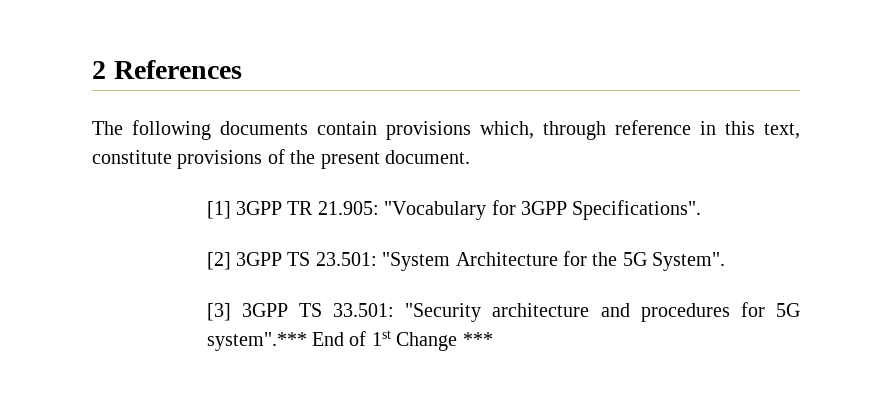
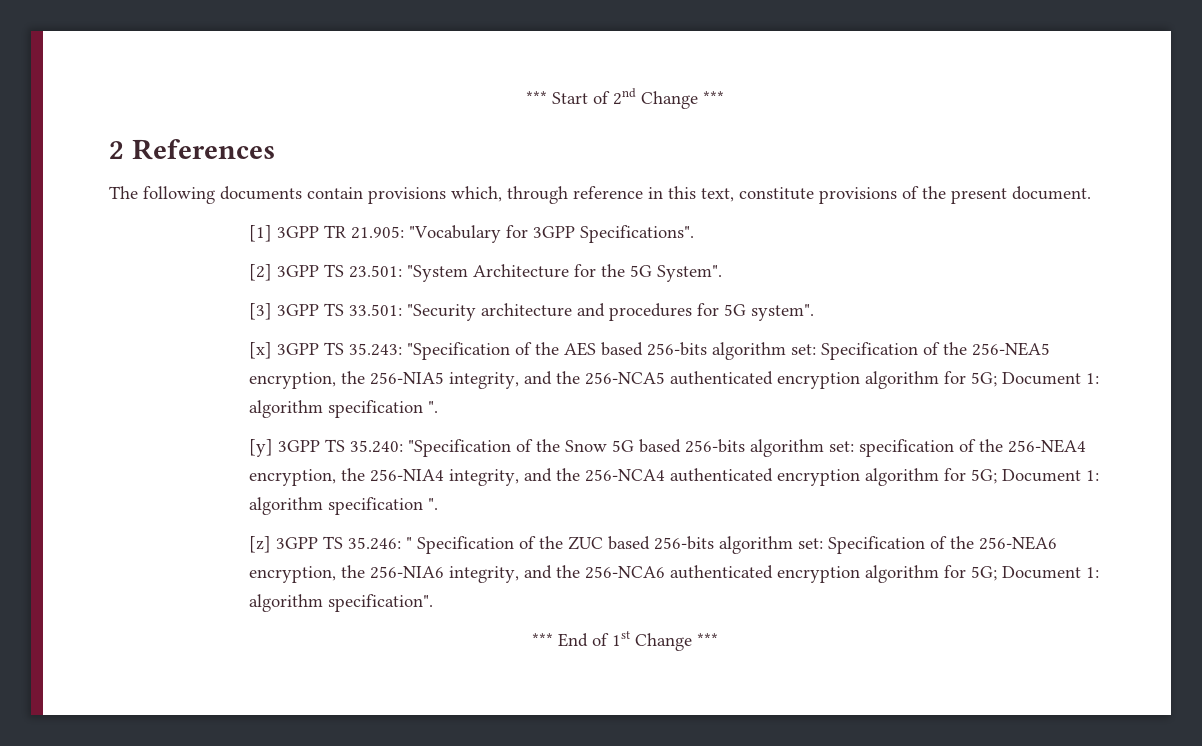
+ *** Start of 2nd Change ***
- [3] 3GPP TS 33.501: "Security architecture and procedures for 5G system".*** End of 1st Change ***
+ [3] 3GPP TS 33.501: "Security architecture and procedures for 5G system".
+ [x] 3GPP TS 35.243: "Specification of the AES based 256-bits algorithm set: Specification of the 256-NEA5 encryption, the 256-NIA5 integrity, and the 256-NCA5 authenticated encryption algorithm for 5G; Document 1: algorithm specification ".
+ [y] 3GPP TS 35.240: "Specification of the Snow 5G based 256-bits algorithm set: specification of the 256-NEA4 encryption, the 256-NIA4 integrity, and the 256-NCA4 authenticated encryption algorithm for 5G; Document 1: algorithm specification ".
+ [z] 3GPP TS 35.246: " Specification of the ZUC based 256-bits algorithm set: Specification of the 256-NEA6 encryption, the 256-NIA6 integrity, and the 256-NCA6 authenticated encryption algorithm for 5G; Document 1: algorithm specification".
+ *** End of 1st Change ***

